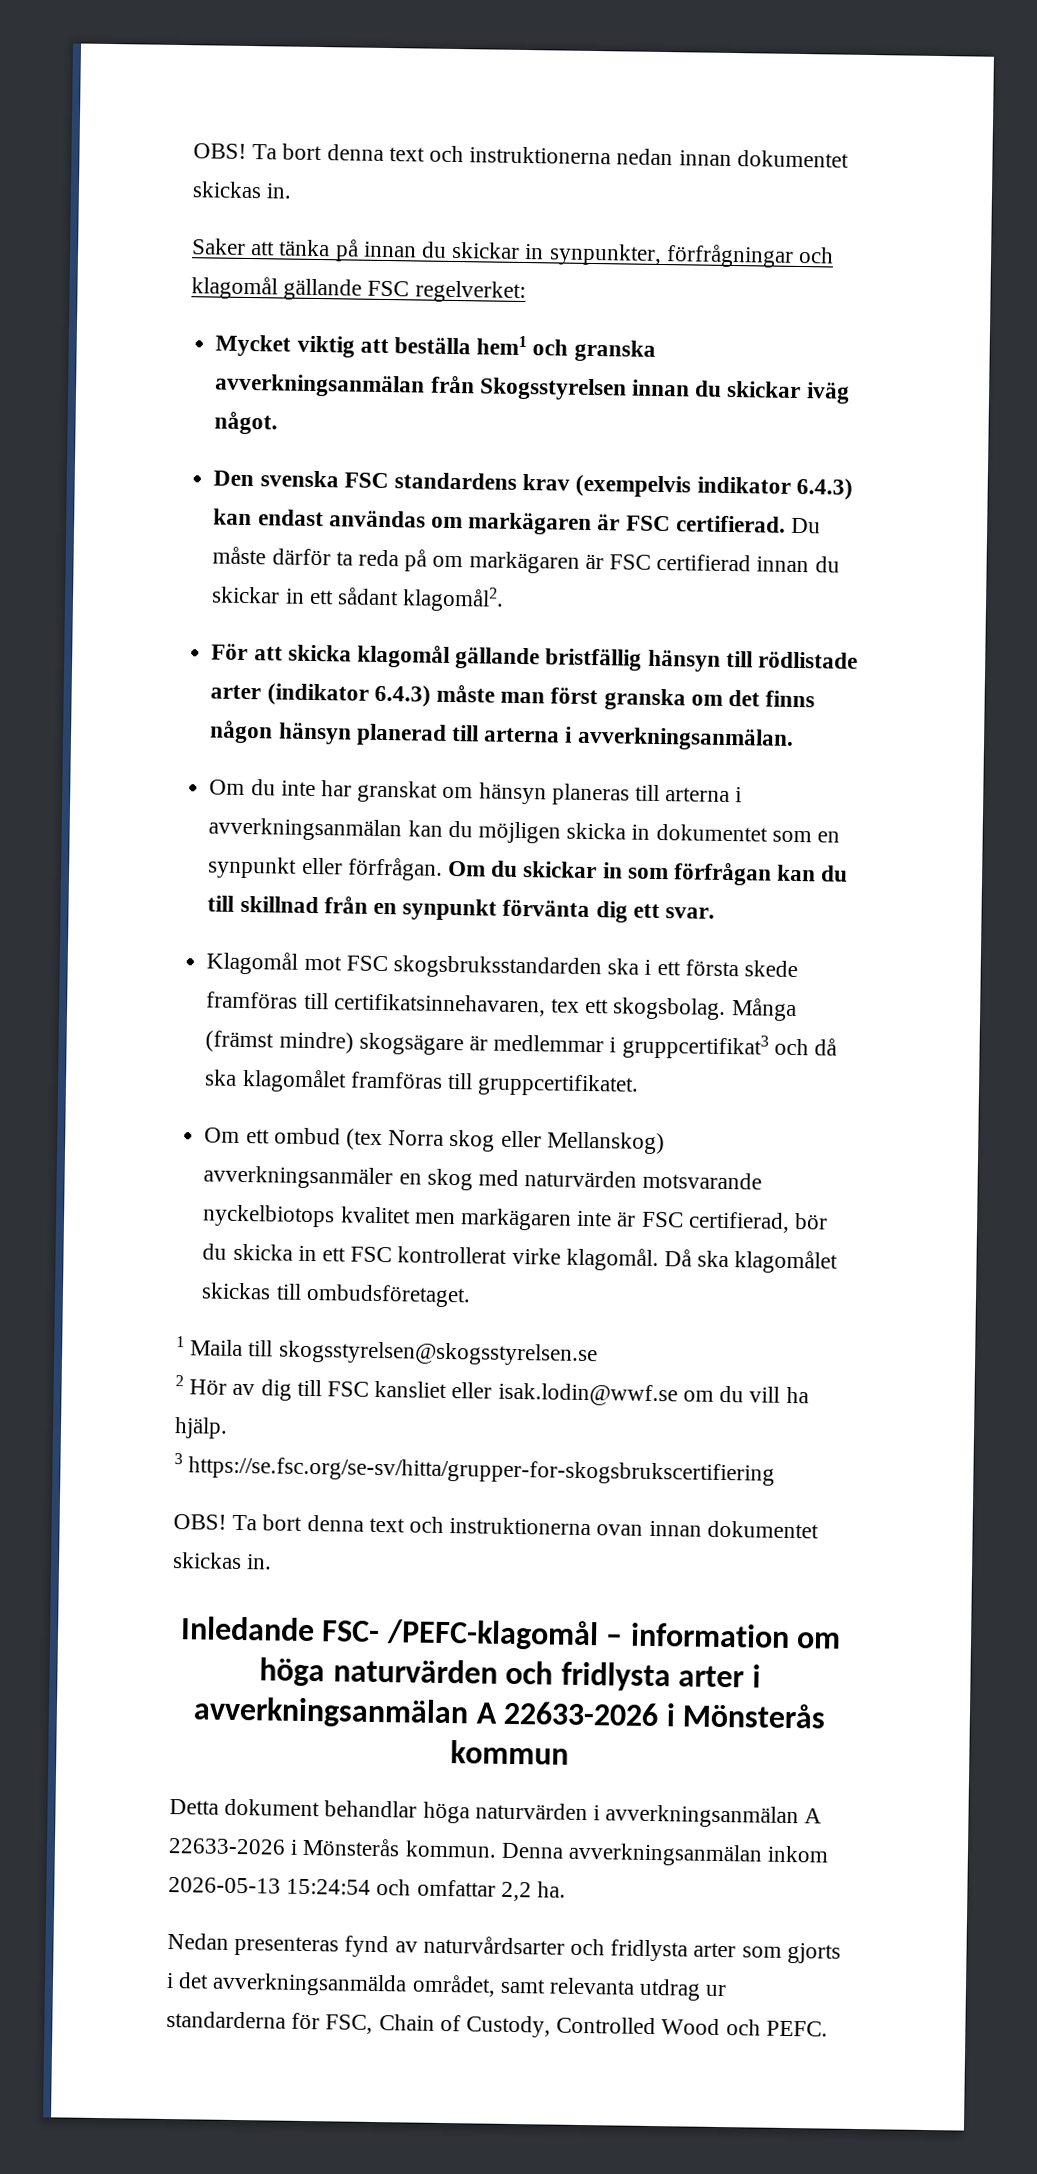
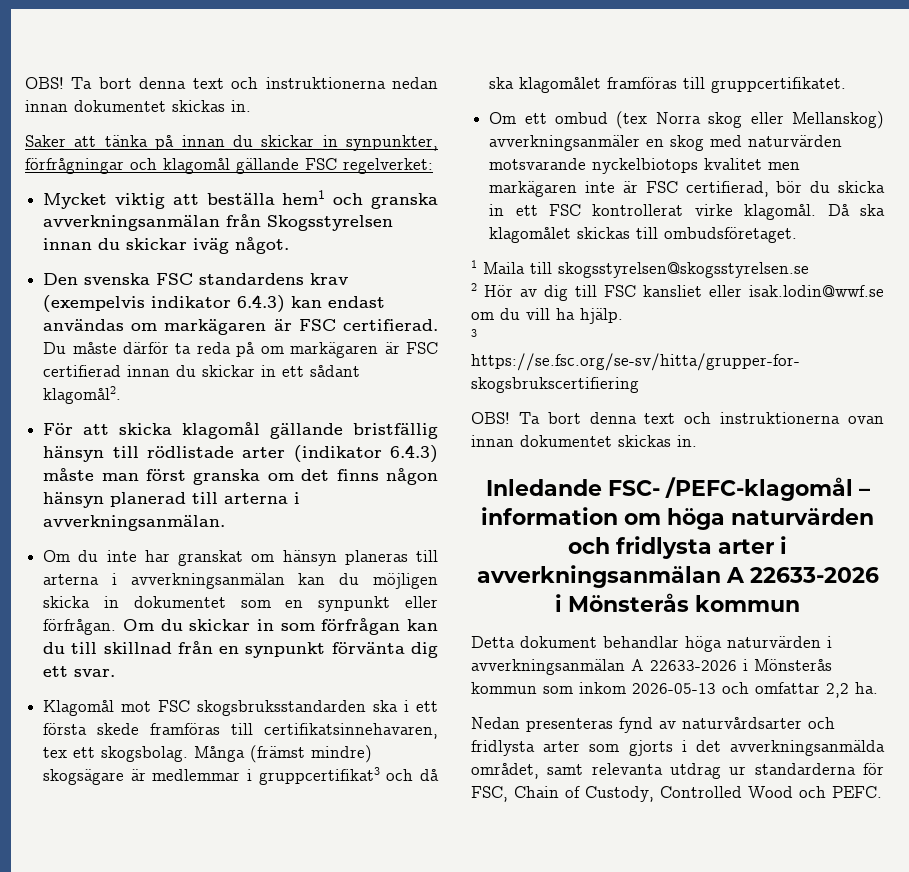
- Detta dokument behandlar höga naturvärden i avverkningsanmälan A 22633-2026 i Mönsterås kommun. Denna avverkningsanmälan inkom 2026-05-13 15:24:54 och omfattar 2,2 ha.
+ Detta dokument behandlar höga naturvärden i avverkningsanmälan A 22633-2026 i Mönsterås kommun som inkom 2026-05-13 och omfattar 2,2 ha.

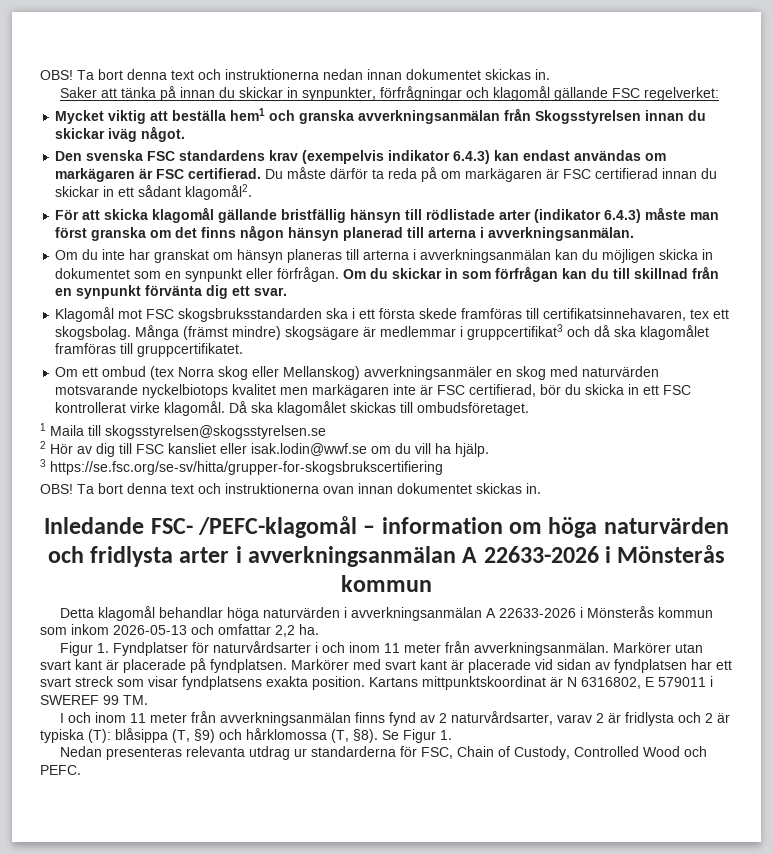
- Detta dokument behandlar höga naturvärden i avverkningsanmälan A 22633-2026 i Mönsterås kommun som inkom 2026-05-13 och omfattar 2,2 ha.
+ Detta klagomål behandlar höga naturvärden i avverkningsanmälan A 22633-2026 i Mönsterås kommun som inkom 2026-05-13 och omfattar 2,2 ha.
- Nedan presenteras fynd av naturvårdsarter och fridlysta arter som gjorts i det avverkningsanmälda området, samt relevanta utdrag ur standarderna för FSC, Chain of Custody, Controlled Wood och PEFC.
+ Figur 1. Fyndplatser för naturvårdsarter i och inom 11 meter från avverkningsanmälan. Markörer utan svart kant är placerade på fyndplatsen. Markörer med svart kant är placerade vid sidan av fyndplatsen har ett svart streck som visar fyndplatsens exakta position. Kartans mittpunktskoordinat är N 6316802, E 579011 i SWEREF 99 TM.
+ I och inom 11 meter från avverkningsanmälan finns fynd av 2 naturvårdsarter, varav 2 är fridlysta och 2 är typiska (T): blåsippa (T, §9) och hårklomossa (T, §8). Se Figur 1.
+ Nedan presenteras relevanta utdrag ur standarderna för FSC, Chain of Custody, Controlled Wood och PEFC.

